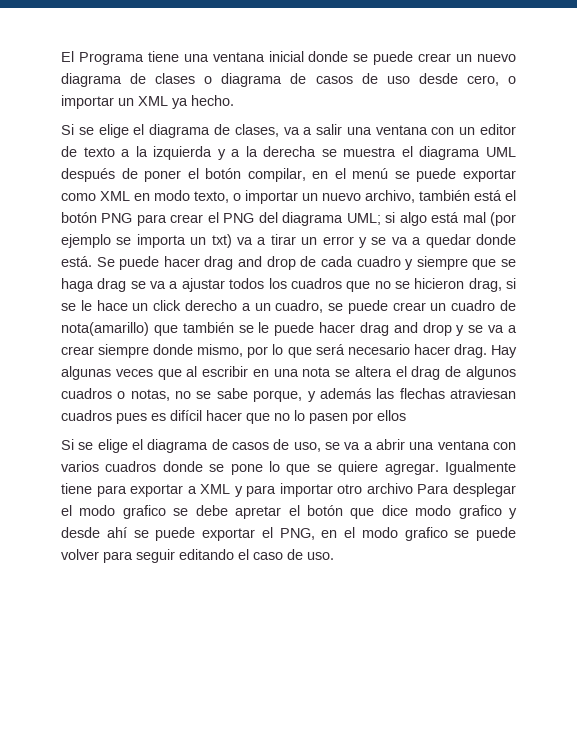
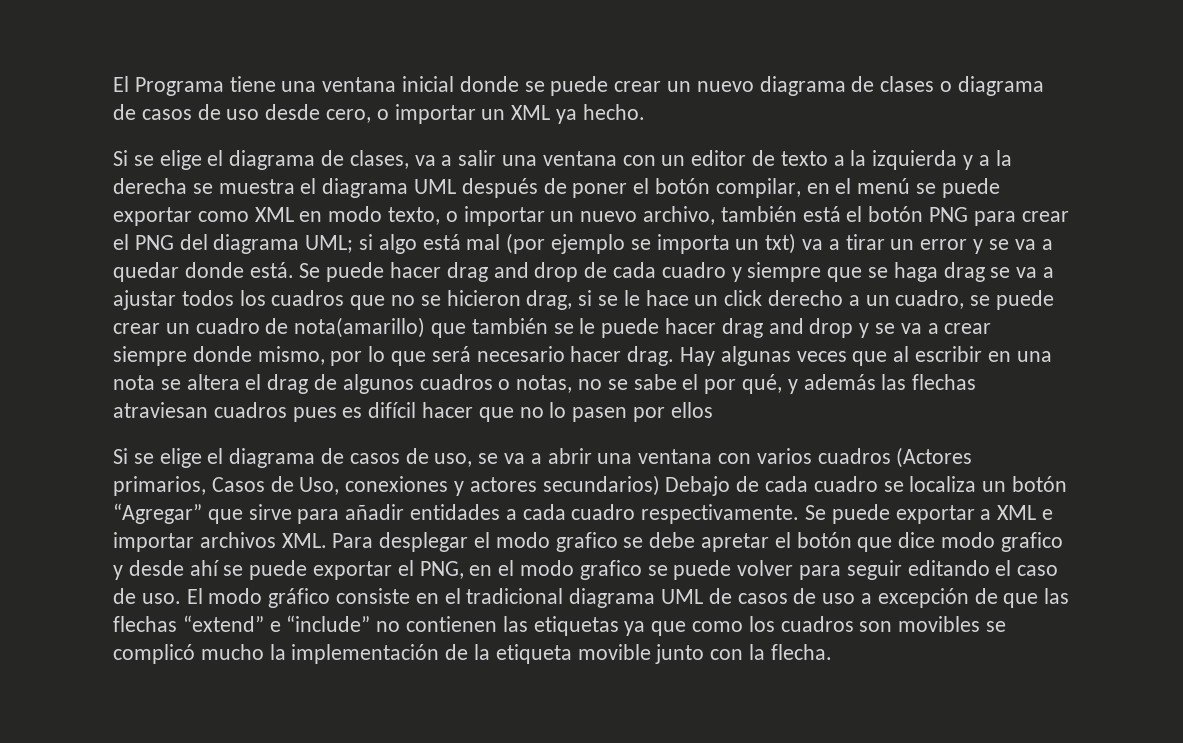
- Hay algunas veces que al escribir en una nota se altera el drag de algunos cuadros o notas, no se sabe porque, y además las flechas atraviesan cuadros pues es difícil hacer que no lo pasen por ellos
+ Hay algunas veces que al escribir en una nota se altera el drag de algunos cuadros o notas, no se sabe el por qué, y además las flechas atraviesan cuadros pues es difícil hacer que no lo pasen por ellos
- Si se elige el diagrama de casos de uso, se va a abrir una ventana con varios cuadros donde se pone lo que se quiere agregar. Igualmente tiene para exportar a XML y para importar otro archivo Para desplegar el modo grafico se debe apretar el botón que dice modo grafico y desde ahí se puede exportar el PNG, en el modo grafico se puede volver para seguir editando el caso de uso.
+ Si se elige el diagrama de casos de uso, se va a abrir una ventana con varios cuadros (Actores primarios, Casos de Uso, conexiones y actores secundarios) Debajo de cada cuadro se localiza un botón “Agregar” que sirve para añadir entidades a cada cuadro respectivamente. Se puede exportar a XML e importar archivos XML. Para desplegar el modo grafico se debe apretar el botón que dice modo grafico y desde ahí se puede exportar el PNG, en el modo grafico se puede volver para seguir editando el caso de uso.
+ El modo gráfico consiste en el tradicional diagrama UML de casos de uso a excepción de que las flechas “extend” e “include” no contienen las etiquetas ya que como los cuadros son movibles se complicó mucho la implementación de la etiqueta movible junto con la flecha.

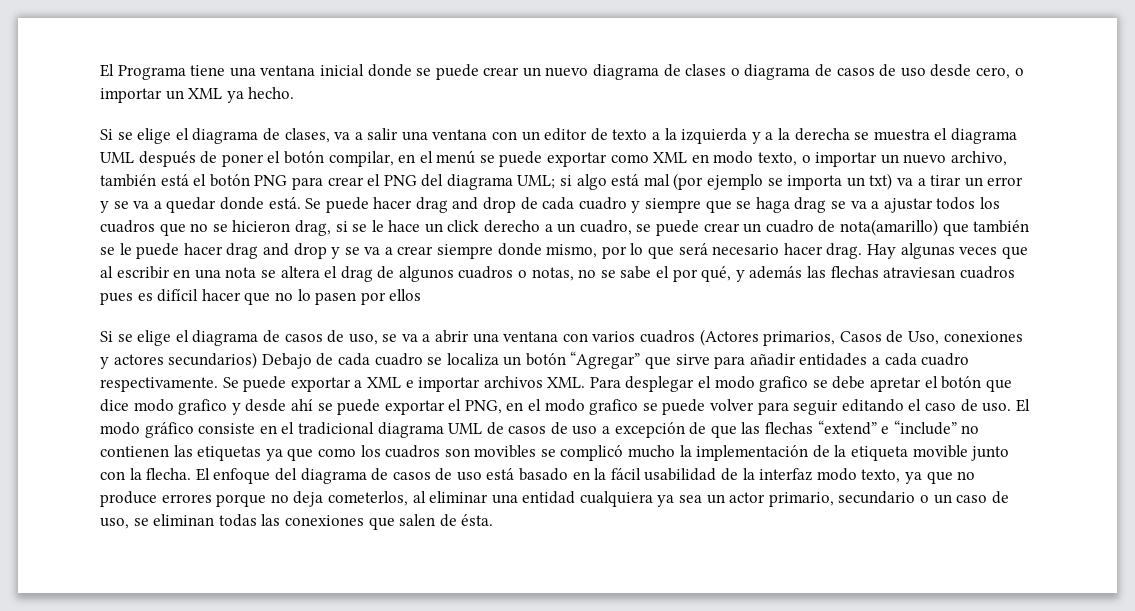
+ El enfoque del diagrama de casos de uso está basado en la fácil usabilidad de la interfaz modo texto, ya que no produce errores porque no deja cometerlos, al eliminar una entidad cualquiera ya sea un actor primario, secundario o un caso de uso, se eliminan todas las conexiones que salen de ésta.

